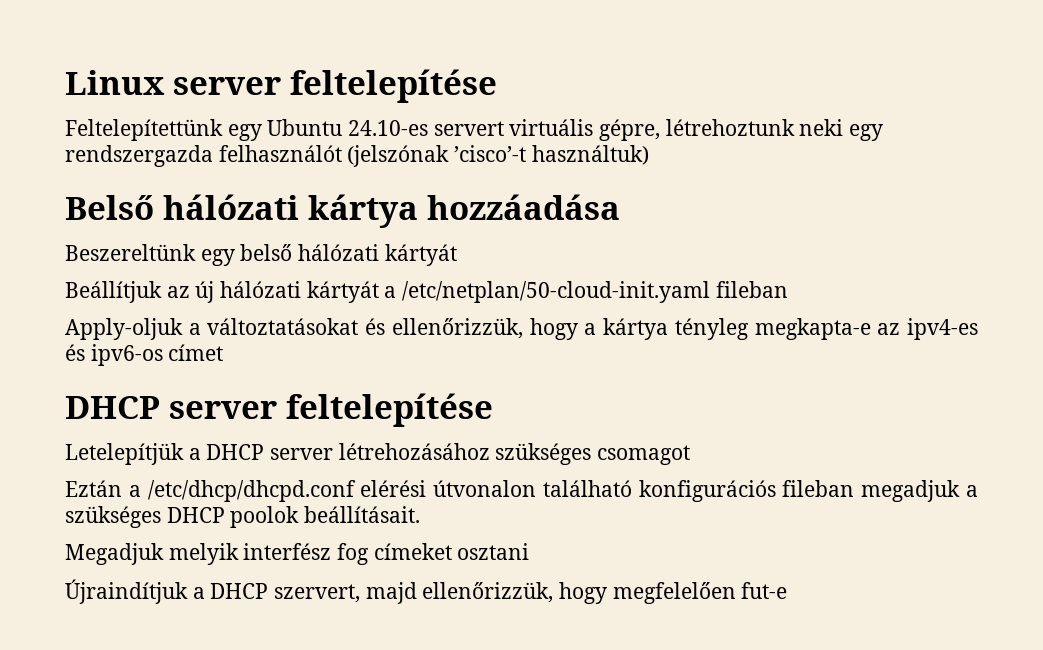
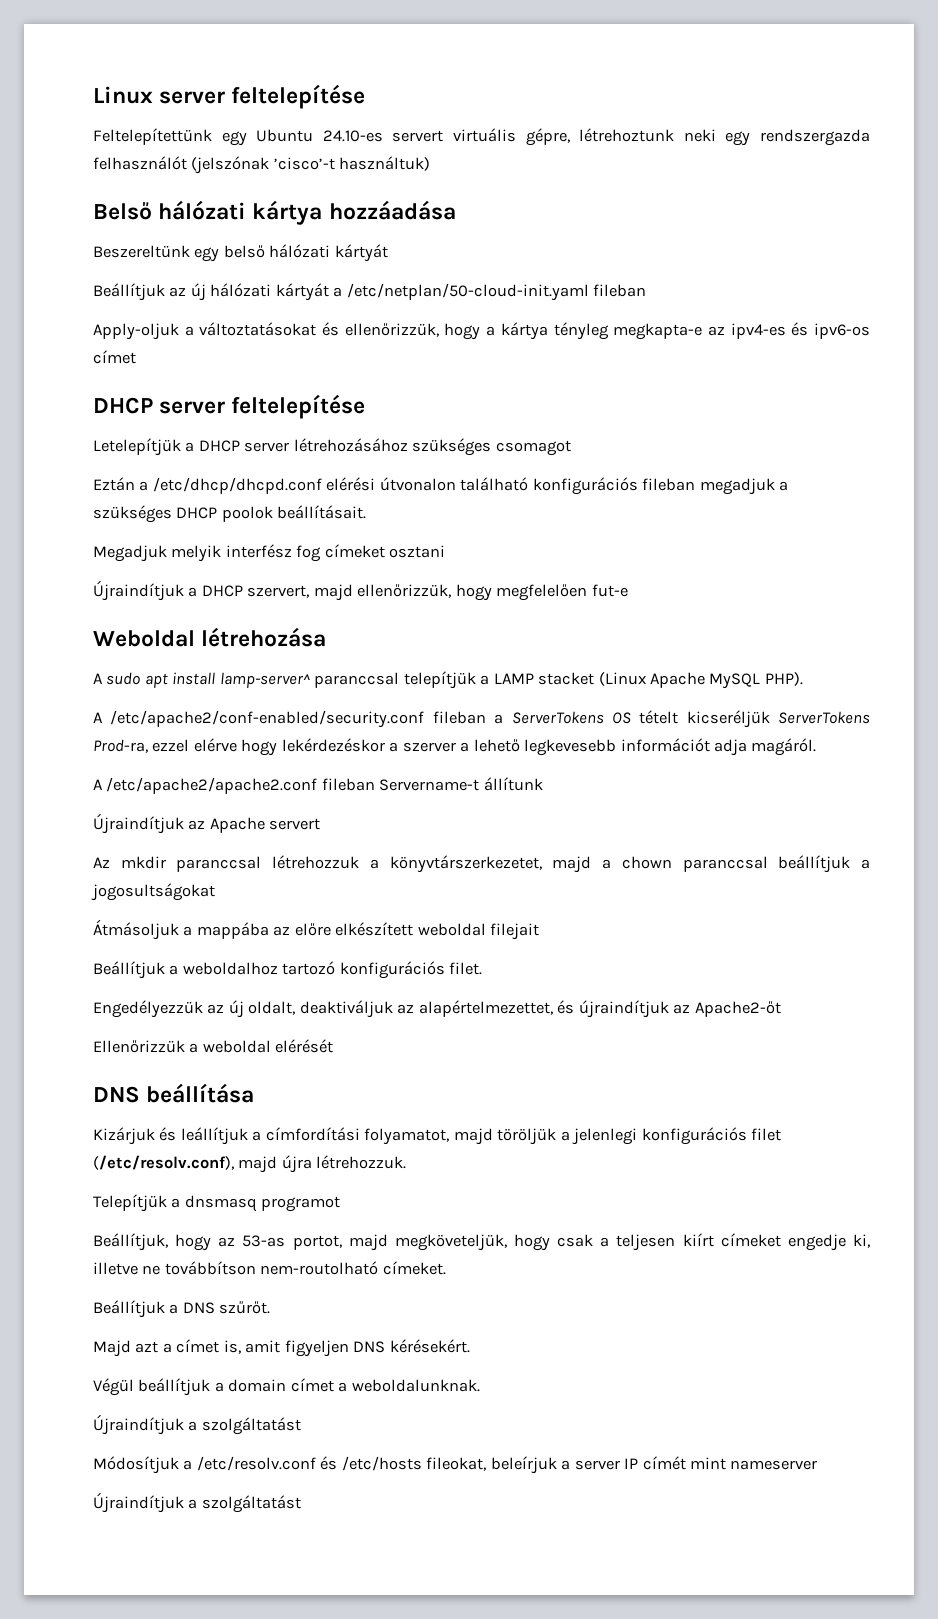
+ Weboldal létrehozása
+ A sudo apt install lamp-server^ paranccsal telepítjük a LAMP stacket (Linux Apache MySQL PHP).
+ A /etc/apache2/conf-enabled/security.conf fileban a ServerTokens OS tételt kicseréljük ServerTokens Prod-ra, ezzel elérve hogy lekérdezéskor a szerver a lehető legkevesebb információt adja magáról.
+ A /etc/apache2/apache2.conf fileban Servername-t állítunk
+ Újraindítjuk az Apache servert
+ Az mkdir paranccsal létrehozzuk a könyvtárszerkezetet, majd a chown paranccsal beállítjuk a jogosultságokat
+ Átmásoljuk a mappába az előre elkészített weboldal filejait
+ Beállítjuk a weboldalhoz tartozó konfigurációs filet.
+ Engedélyezzük az új oldalt, deaktiváljuk az alapértelmezettet, és újraindítjuk az Apache2-őt
+ Ellenőrizzük a weboldal elérését
+ DNS beállítása
+ Kizárjuk és leállítjuk a címfordítási folyamatot, majd töröljük a jelenlegi konfigurációs filet (/etc/resolv.conf), majd újra létrehozzuk.
+ Telepítjük a dnsmasq programot
+ Beállítjuk, hogy az 53-as portot, majd megköveteljük, hogy csak a teljesen kiírt címeket engedje ki, illetve ne továbbítson nem-routolható címeket.
+ Beállítjuk a DNS szűrőt.
+ Majd azt a címet is, amit figyeljen DNS kérésekért.
+ Végül beállítjuk a domain címet a weboldalunknak.
+ Újraindítjuk a szolgáltatást
+ Módosítjuk a /etc/resolv.conf és /etc/hosts fileokat, beleírjuk a server IP címét mint nameserver
+ Újraindítjuk a szolgáltatást

